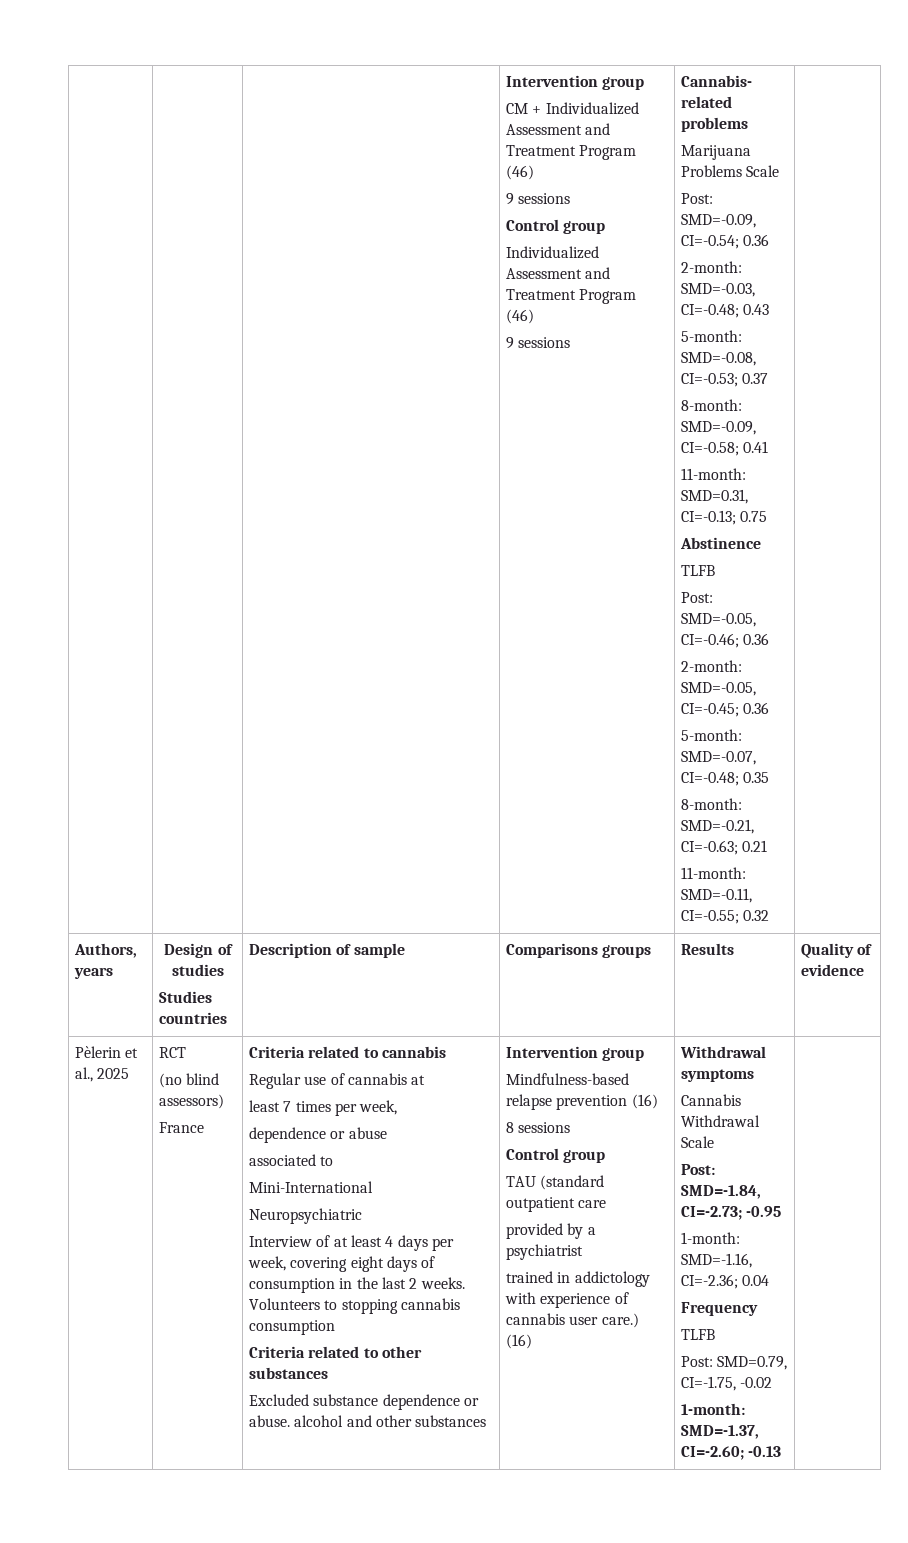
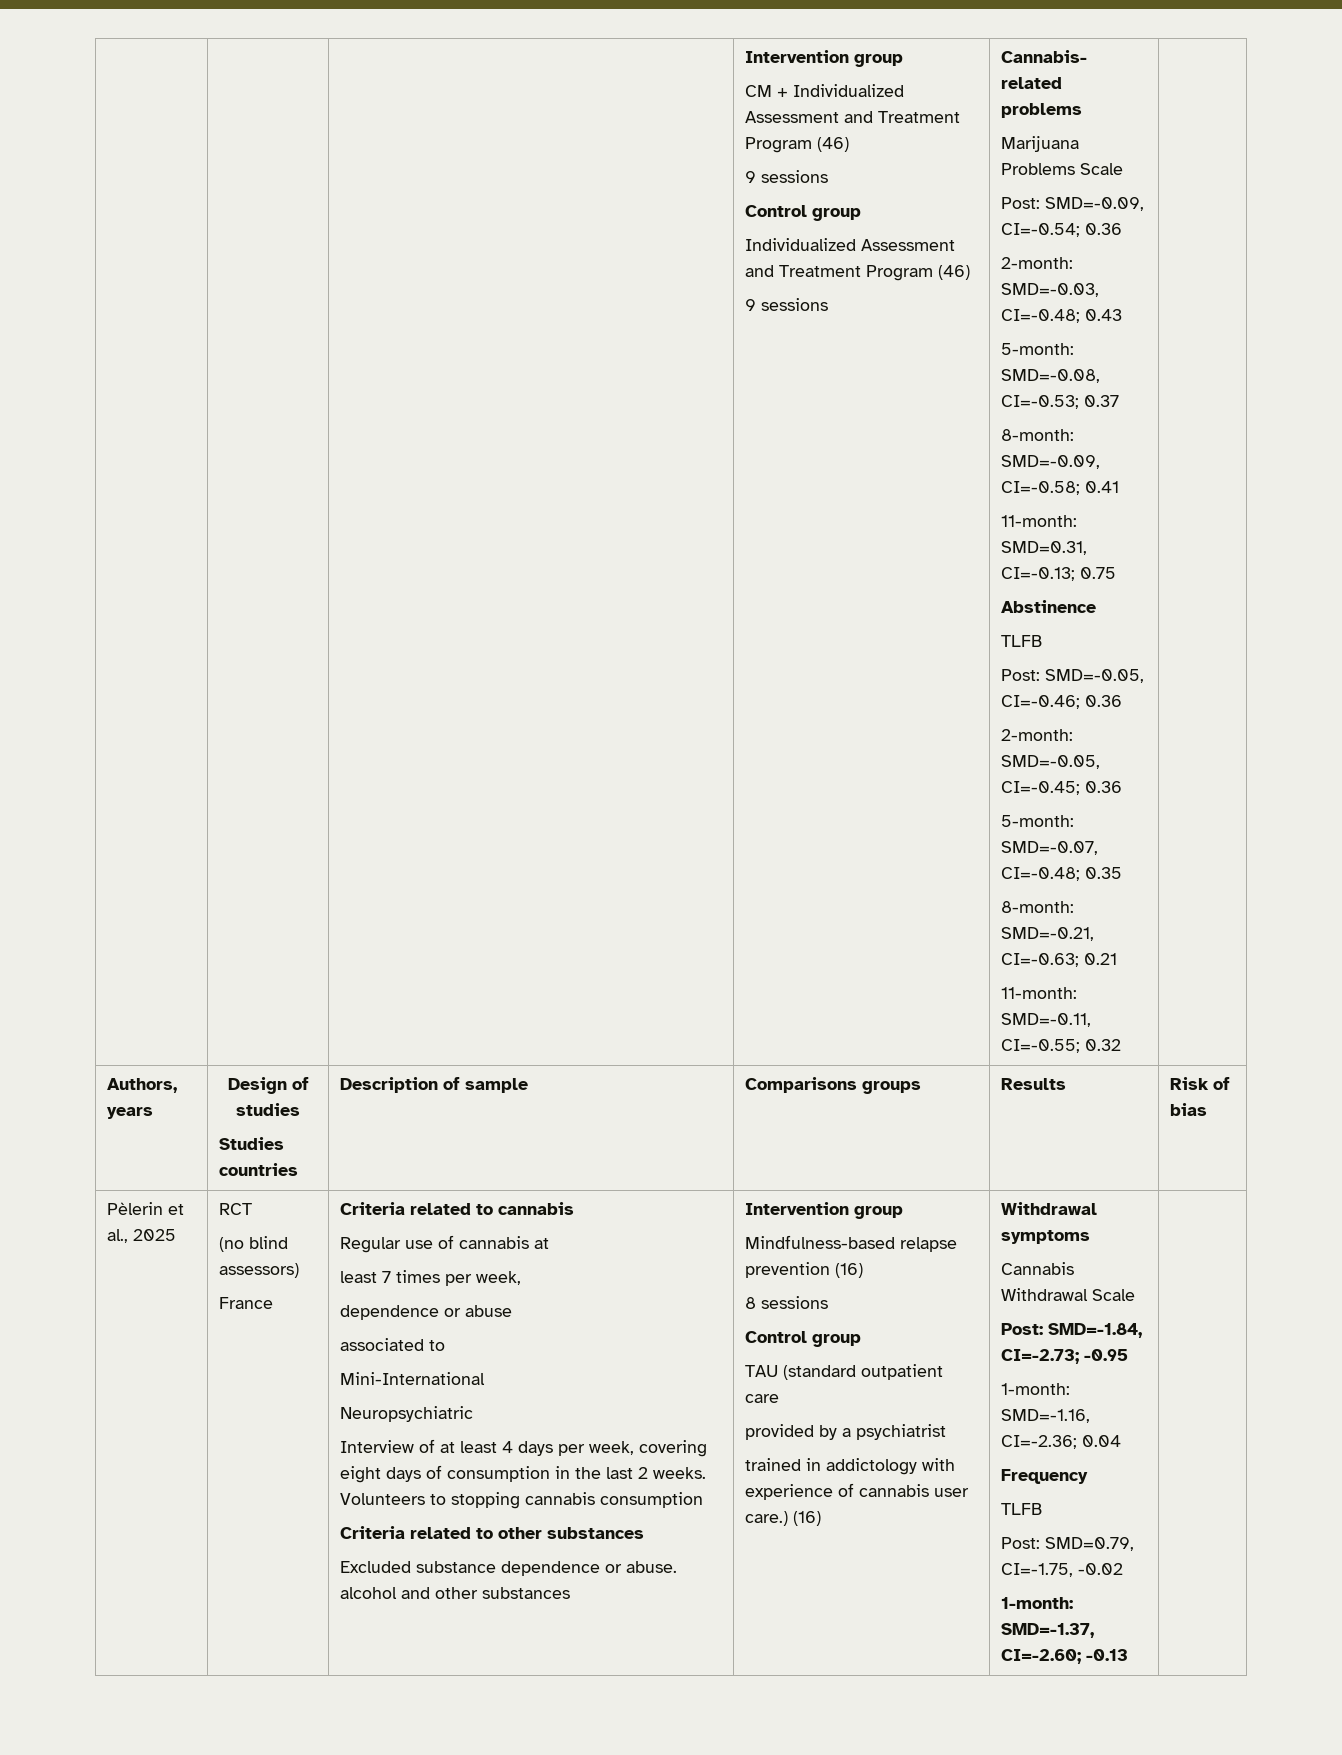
  Authors, years | Design of studies
- Studies countries | Description of sample | Comparisons groups | Results | Quality of evidence
+ Studies countries | Description of sample | Comparisons groups | Results | Risk of bias

